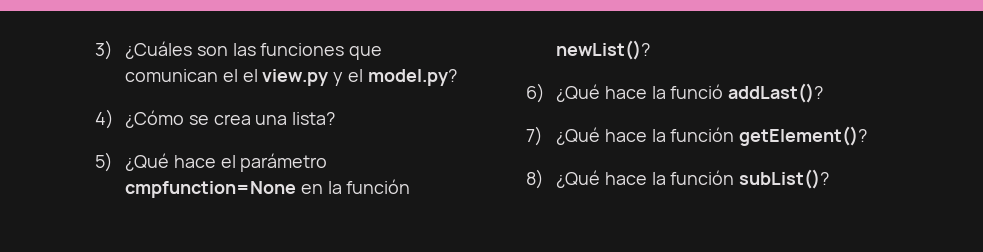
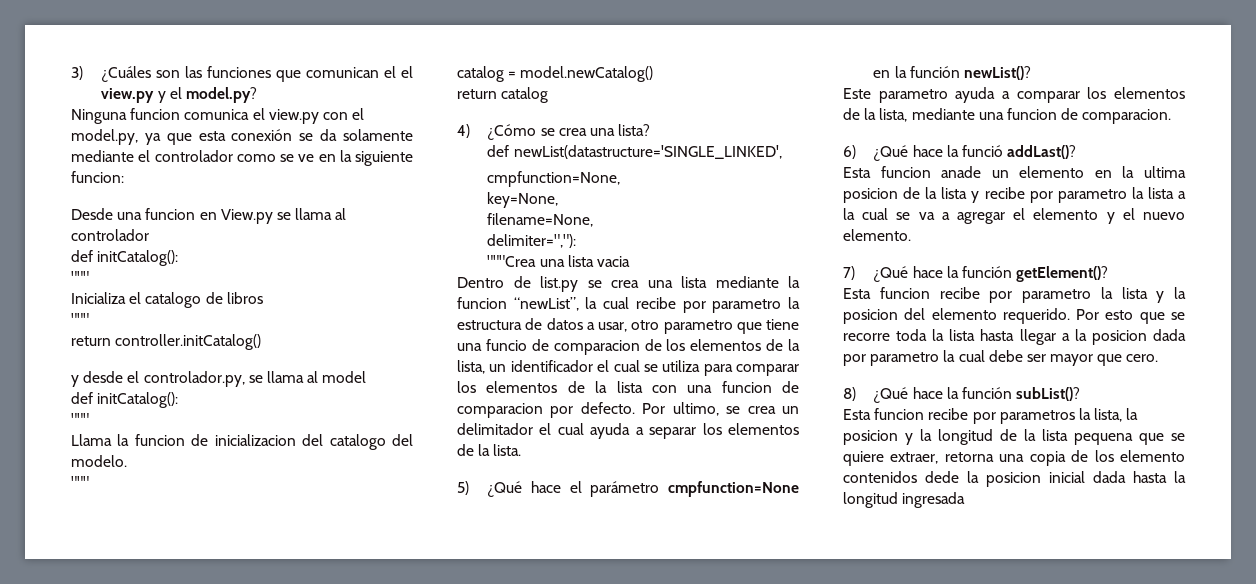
+ Ninguna funcion comunica el view.py con el model.py, ya que esta conexión se da solamente mediante el controlador como se ve en la siguiente funcion:
+ Desde una funcion en View.py se llama al controlador
+ def initCatalog():
+ """
+ Inicializa el catalogo de libros
+ """
+ return controller.initCatalog()
+ y desde el controlador.py, se llama al model
+ def initCatalog():
+ """
+ Llama la funcion de inicializacion del catalogo del modelo.
+ """
+ catalog = model.newCatalog()
+ return catalog
+ def newList(datastructure='SINGLE_LINKED',
+ cmpfunction=None,
+ key=None,
+ filename=None,
+ delimiter=","):
+ """Crea una lista vacia
+ Dentro de list.py se crea una lista mediante la funcion “newList”, la cual recibe por parametro la estructura de datos a usar, otro parametro que tiene una funcio de comparacion de los elementos de la lista, un identificador el cual se utiliza para comparar los elementos de la lista con una funcion de comparacion por defecto. Por ultimo, se crea un delimitador el cual ayuda a separar los elementos de la lista.
+ Este parametro ayuda a comparar los elementos de la lista, mediante una funcion de comparacion.
+ Esta funcion anade un elemento en la ultima posicion de la lista y recibe por parametro la lista a la cual se va a agregar el elemento y el nuevo elemento.
+ Esta funcion recibe por parametro la lista y la posicion del elemento requerido. Por esto que se recorre toda la lista hasta llegar a la posicion dada por parametro la cual debe ser mayor que cero.
+ Esta funcion recibe por parametros la lista, la posicion y la longitud de la lista pequena que se quiere extraer, retorna una copia de los elemento contenidos dede la posicion inicial dada hasta la longitud ingresada

